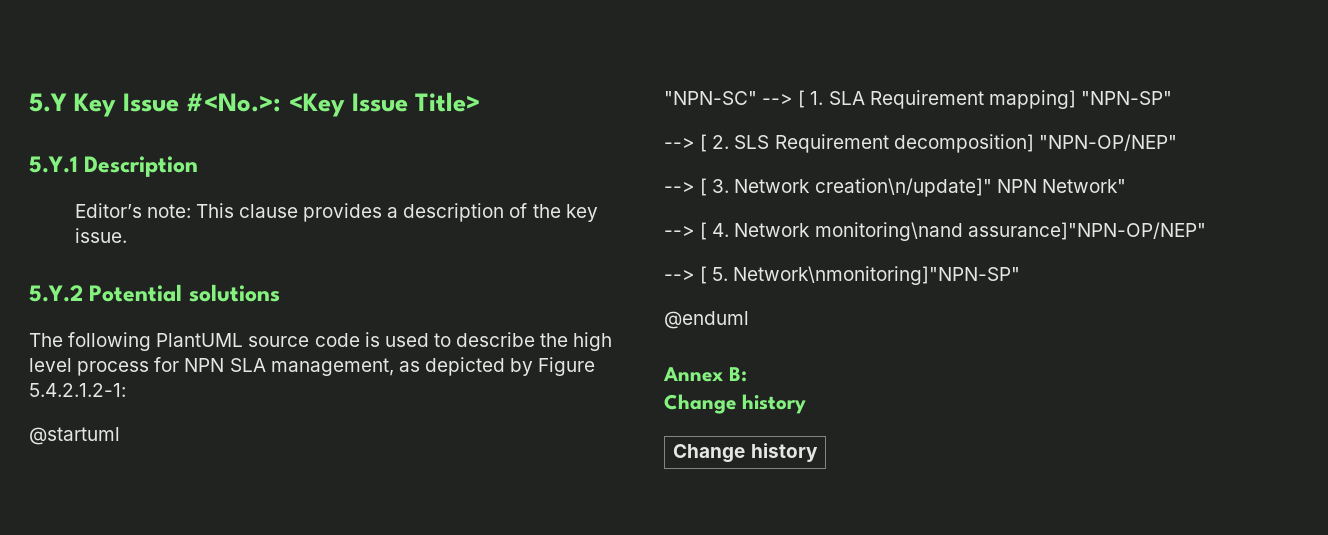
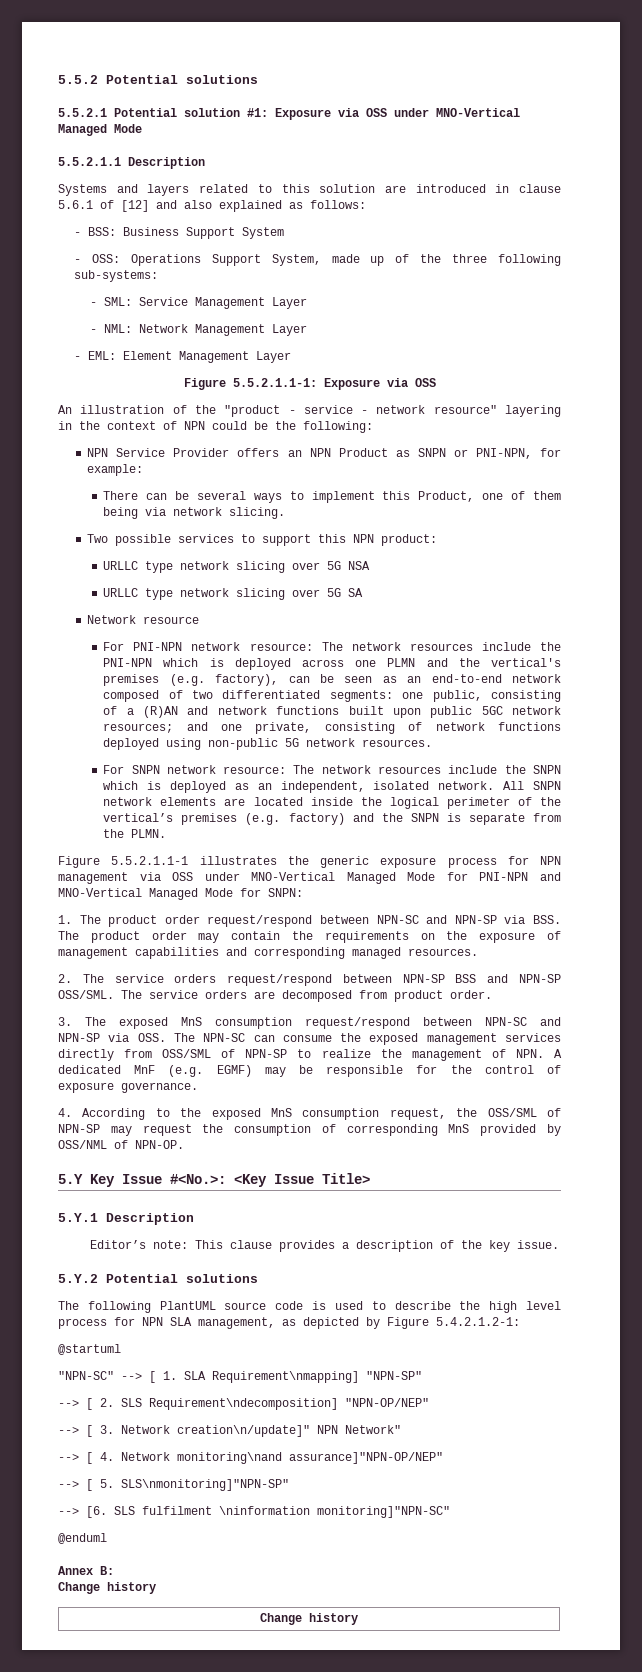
+ 5.5.2 Potential solutions
+ 5.5.2.1 Potential solution #1: Exposure via OSS under MNO-Vertical Managed Mode
+ 5.5.2.1.1 Description
+ Systems and layers related to this solution are introduced in clause 5.6.1 of [12] and also explained as follows:
+ - BSS: Business Support System
+ - OSS: Operations Support System, made up of the three following sub-systems:
+ - SML: Service Management Layer
+ - NML: Network Management Layer
+ - EML: Element Management Layer
+ Figure 5.5.2.1.1-1: Exposure via OSS
+ An illustration of the "product - service - network resource" layering in the context of NPN could be the following:
+ NPN Service Provider offers an NPN Product as SNPN or PNI-NPN, for example:
+ There can be several ways to implement this Product, one of them being via network slicing.
+ Two possible services to support this NPN product:
+ URLLC type network slicing over 5G NSA
+ URLLC type network slicing over 5G SA
+ Network resource
+ For PNI-NPN network resource: The network resources include the PNI-NPN which is deployed across one PLMN and the vertical's premises (e.g. factory), can be seen as an end-to-end network composed of two differentiated segments: one public, consisting of a (R)AN and network functions built upon public 5GC network resources; and one private, consisting of network functions deployed using non-public 5G network resources.
+ For SNPN network resource: The network resources include the SNPN which is deployed as an independent, isolated network. All SNPN network elements are located inside the logical perimeter of the vertical’s premises (e.g. factory) and the SNPN is separate from the PLMN.
+ Figure 5.5.2.1.1-1 illustrates the generic exposure process for NPN management via OSS under MNO-Vertical Managed Mode for PNI-NPN and MNO-Vertical Managed Mode for SNPN:
+ 1. The product order request/respond between NPN-SC and NPN-SP via BSS. The product order may contain the requirements on the exposure of management capabilities and corresponding managed resources.
+ 2. The service orders request/respond between NPN-SP BSS and NPN-SP OSS/SML. The service orders are decomposed from product order.
+ 3. The exposed MnS consumption request/respond between NPN-SC and NPN-SP via OSS. The NPN-SC can consume the exposed management services directly from OSS/SML of NPN-SP to realize the management of NPN. A dedicated MnF (e.g. EGMF) may be responsible for the control of exposure governance.
+ 4. According to the exposed MnS consumption request, the OSS/SML of NPN-SP may request the consumption of corresponding MnS provided by OSS/NML of NPN-OP.
- "NPN-SC" --> [ 1. SLA Requirement mapping] "NPN-SP"
+ "NPN-SC" --> [ 1. SLA Requirement\nmapping] "NPN-SP"
- --> [ 2. SLS Requirement decomposition] "NPN-OP/NEP"
+ --> [ 2. SLS Requirement\ndecomposition] "NPN-OP/NEP"
- --> [ 5. Network\nmonitoring]"NPN-SP"
+ --> [ 5. SLS\nmonitoring]"NPN-SP"
+ --> [6. SLS fulfilment \ninformation monitoring]"NPN-SC"

